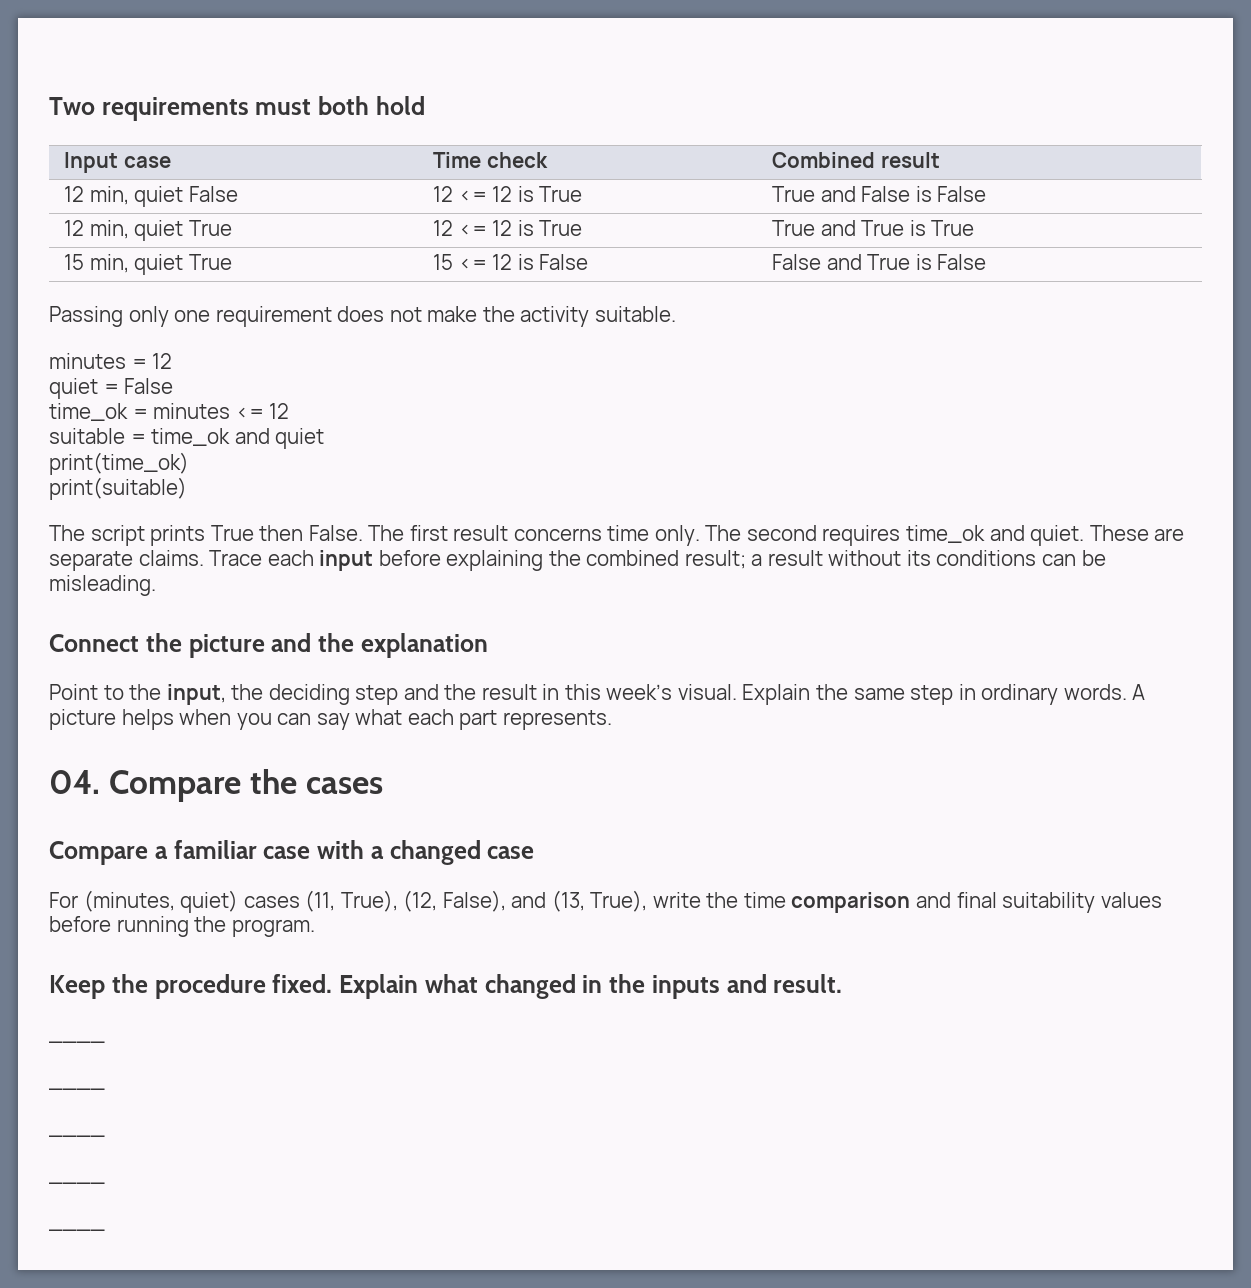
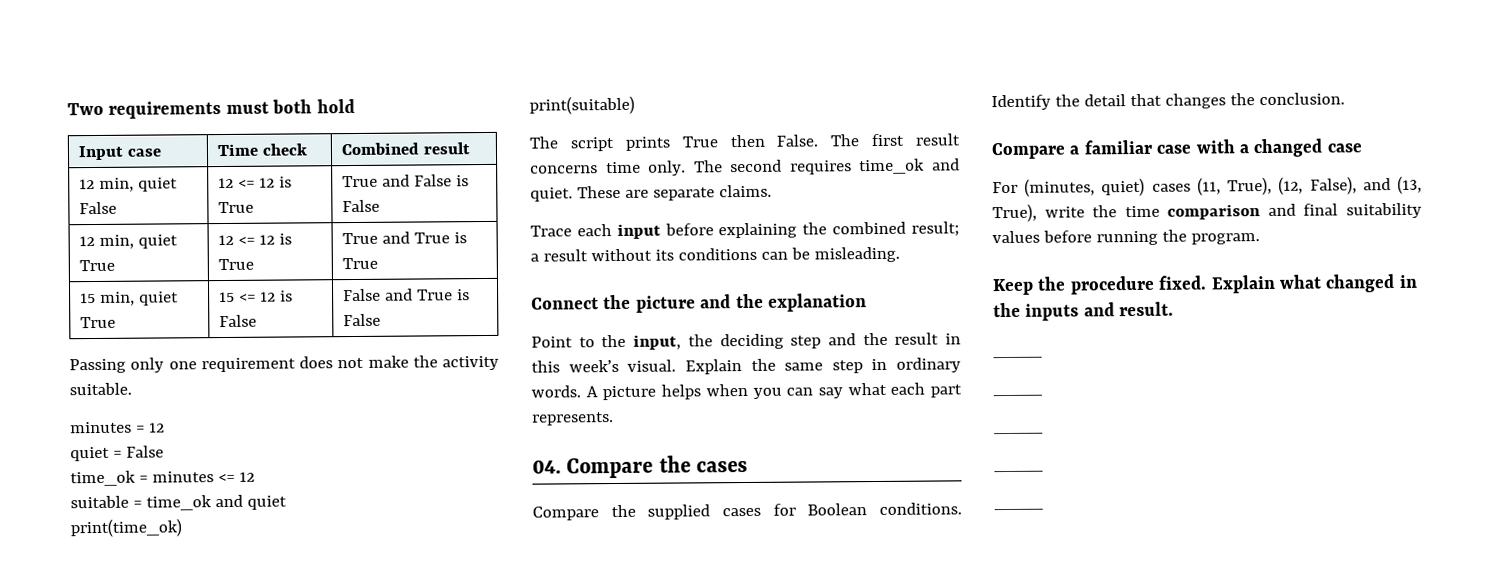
- These are separate claims. Trace each input before explaining the combined result; a result without its conditions can be misleading.
+ These are separate claims.
+ Trace each input before explaining the combined result; a result without its conditions can be misleading.
+ Compare the supplied cases for Boolean conditions. Identify the detail that changes the conclusion.

